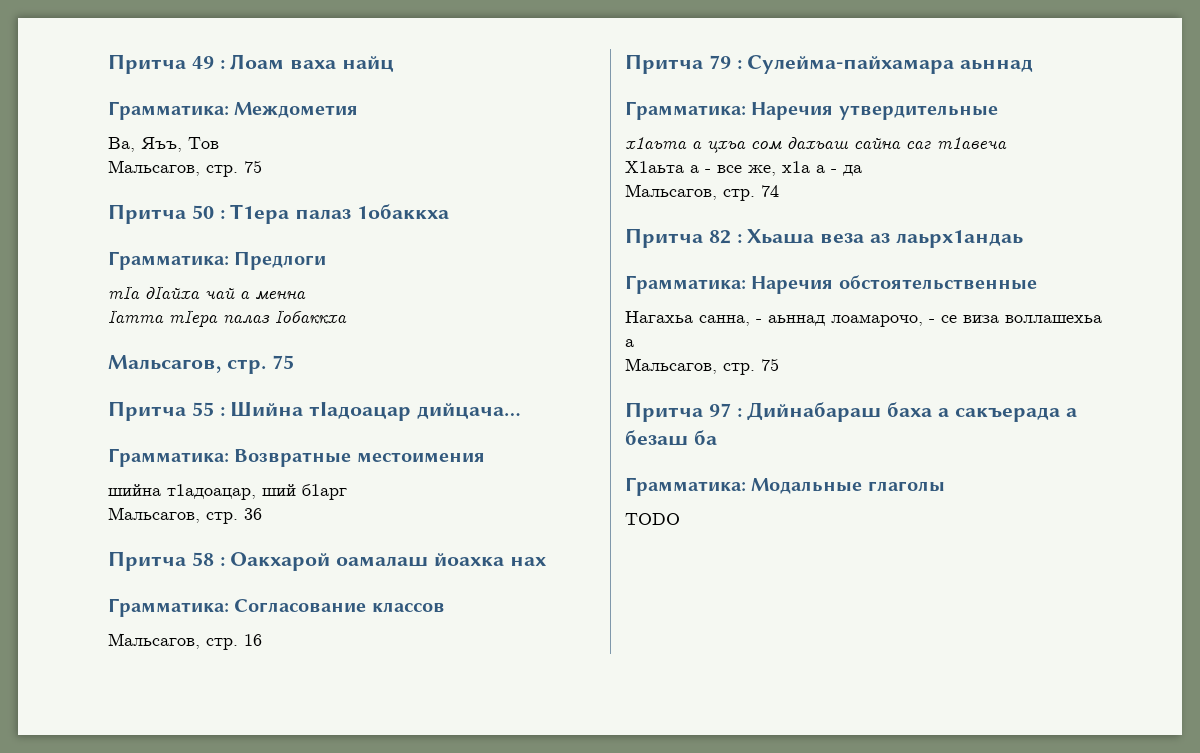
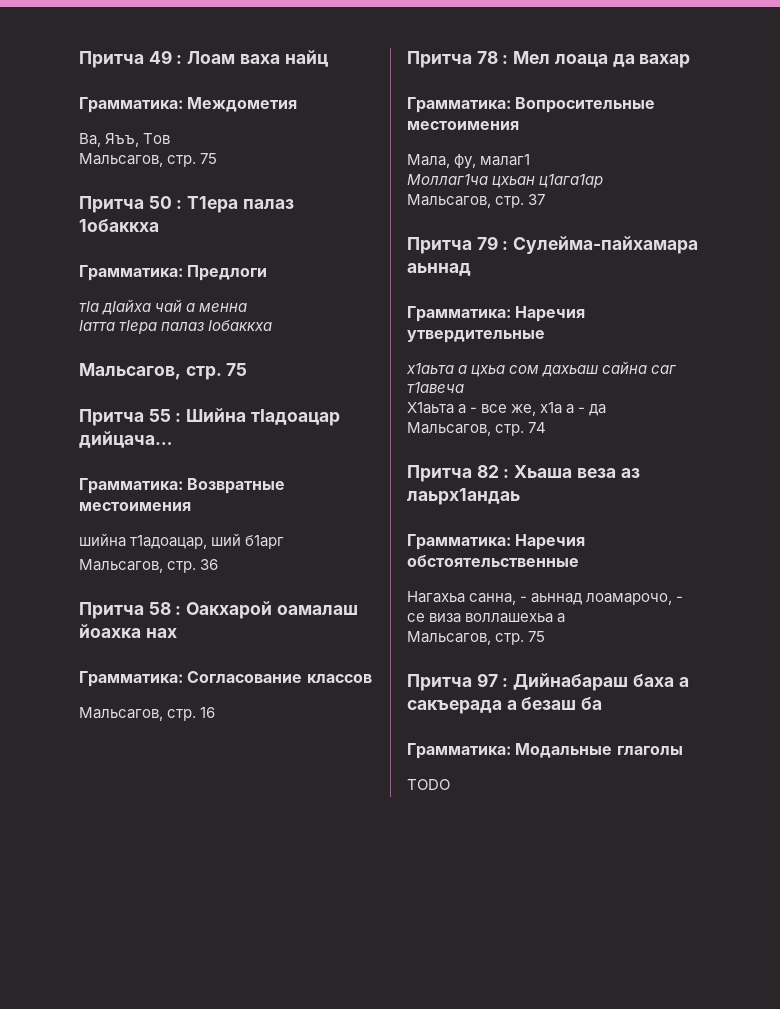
+ Притча 78 : Мел лоаца да вахар
+ Грамматика: Вопросительные местоимения
+ Мала, фу, малаг1
+ Моллаг1ча цхьан ц1ага1ар
+ Мальсагов, стр. 37

